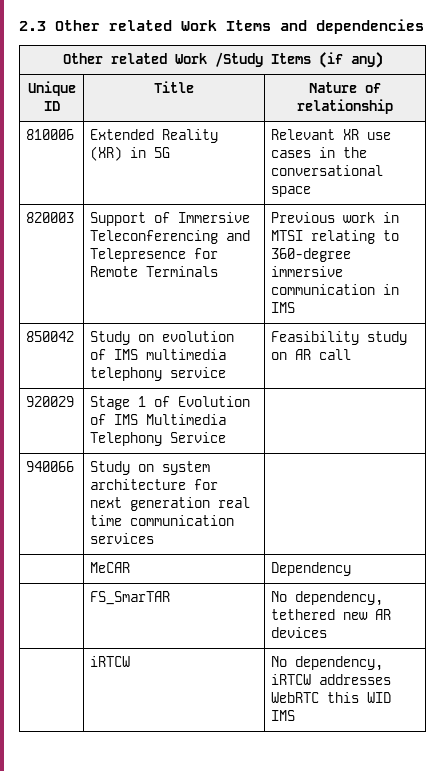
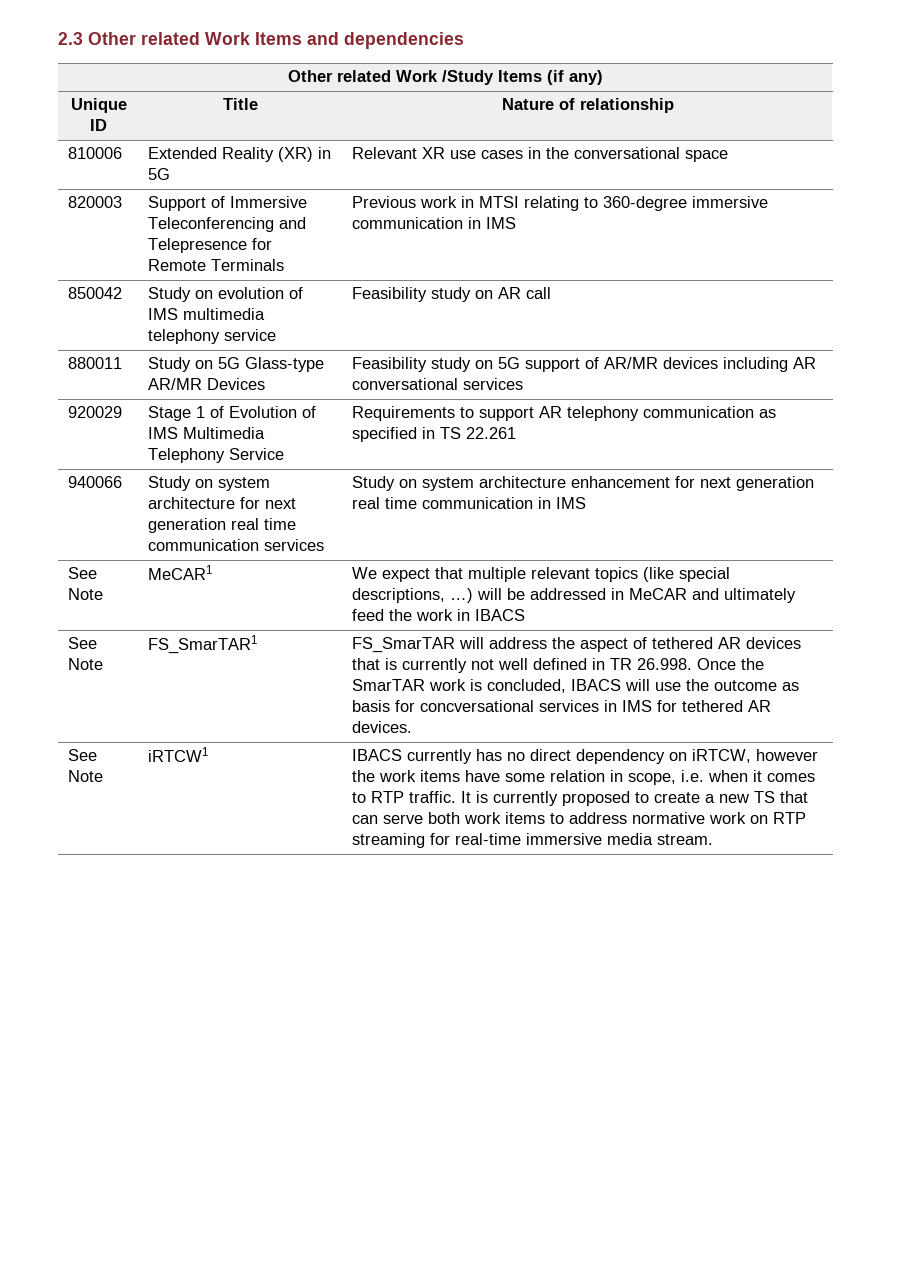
+ 880011 | Study on 5G Glass-type AR/MR Devices | Feasibility study on 5G support of AR/MR devices including AR conversational services
- 920029 | Stage 1 of Evolution of IMS Multimedia Telephony Service |
+ 920029 | Stage 1 of Evolution of IMS Multimedia Telephony Service | Requirements to support AR telephony communication as specified in TS 22.261
- 940066 | Study on system architecture for next generation real time communication services |
- | MeCAR | Dependency
- | FS_SmarTAR | No dependency, tethered new AR devices
- | iRTCW | No dependency, iRTCW addresses WebRTC this WID IMS
+ 940066 | Study on system architecture for next generation real time communication services | Study on system architecture enhancement for next generation real time communication in IMS
+ See Note | MeCAR1 | We expect that multiple relevant topics (like special descriptions, …) will be addressed in MeCAR and ultimately feed the work in IBACS
+ See Note | FS_SmarTAR1 | FS_SmarTAR will address the aspect of tethered AR devices that is currently not well defined in TR 26.998. Once the SmarTAR work is concluded, IBACS will use the outcome as basis for concversational services in IMS for tethered AR devices.
+ See Note | iRTCW1 | IBACS currently has no direct dependency on iRTCW, however the work items have some relation in scope, i.e. when it comes to RTP traffic. It is currently proposed to create a new TS that can serve both work items to address normative work on RTP streaming for real-time immersive media stream.

